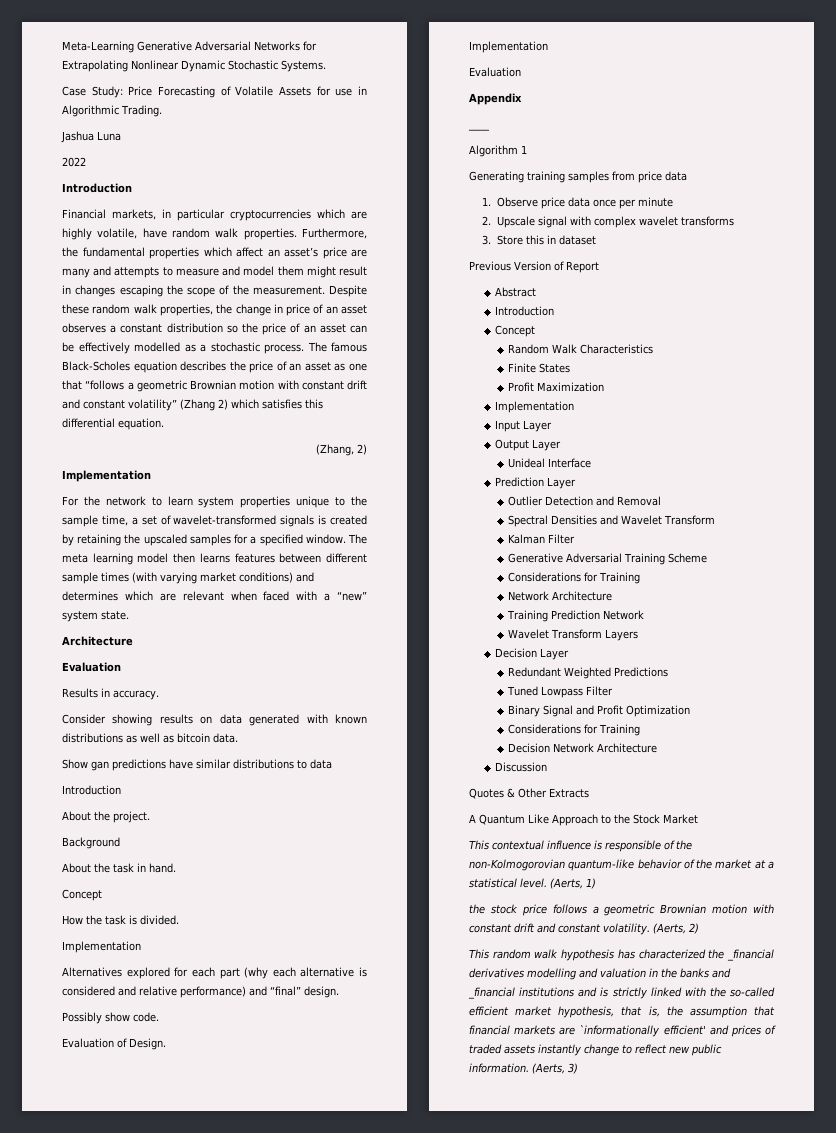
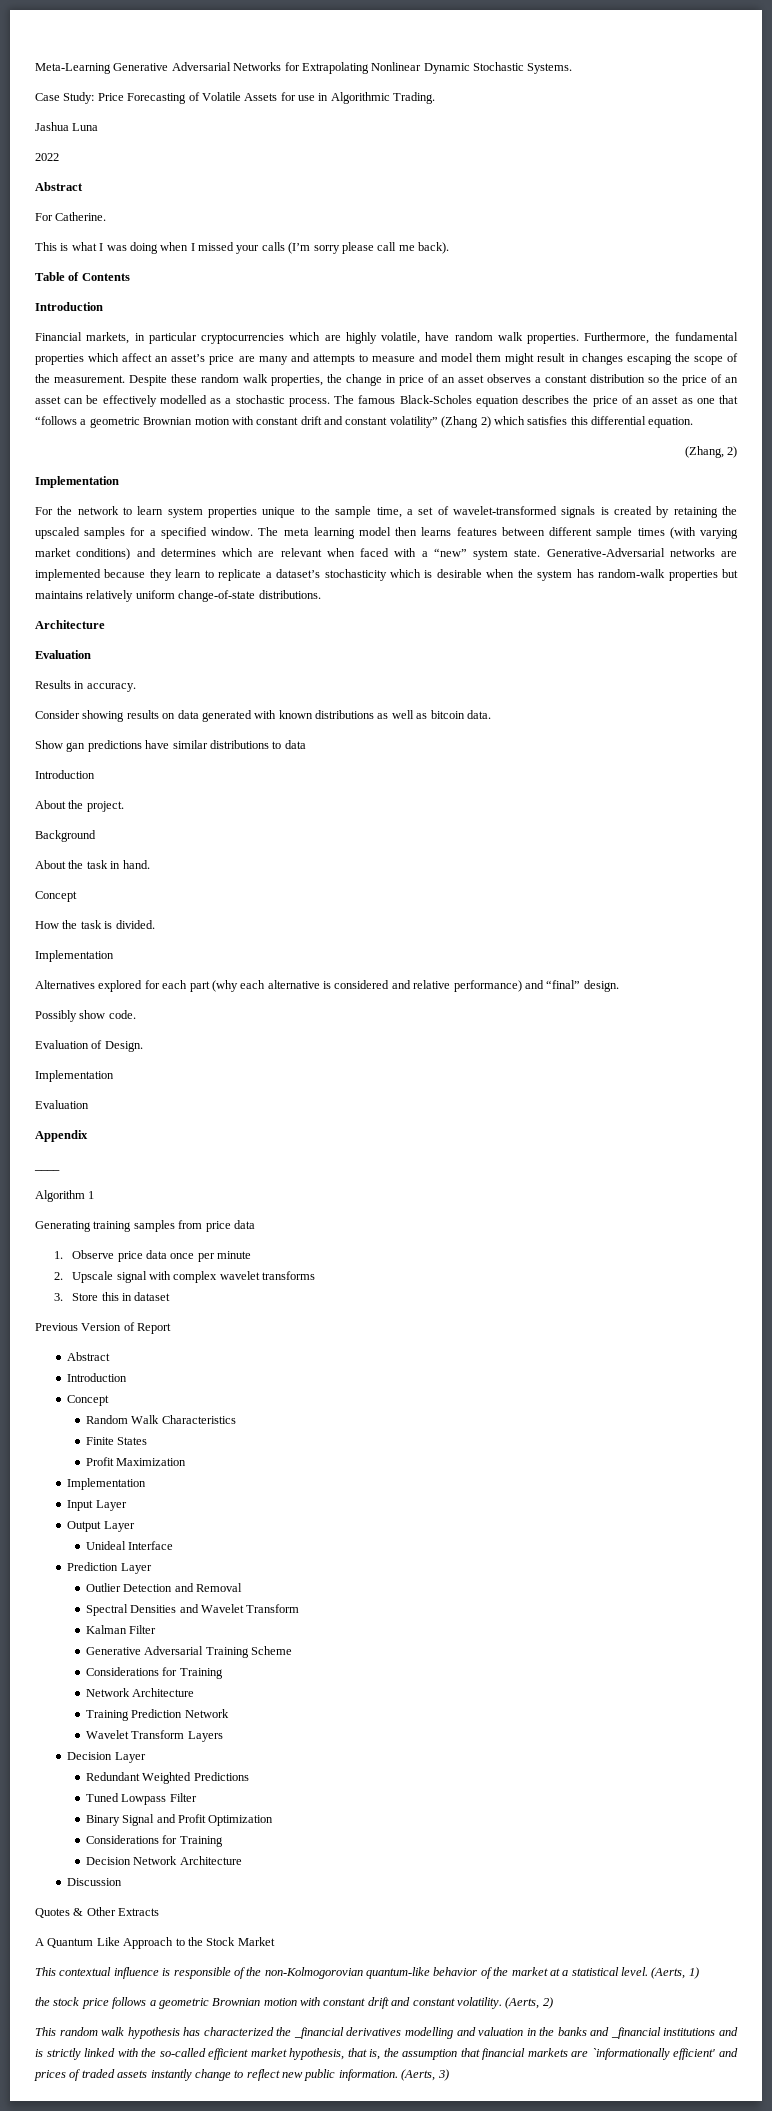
  2022
+ Abstract
+ For Catherine.
+ This is what I was doing when I missed your calls (I’m sorry please call me back).
+ Table of Contents
+ Generative-Adversarial networks are implemented because they learn to replicate a dataset’s stochasticity which is desirable when the system has random-walk properties but maintains relatively uniform change-of-state distributions.

